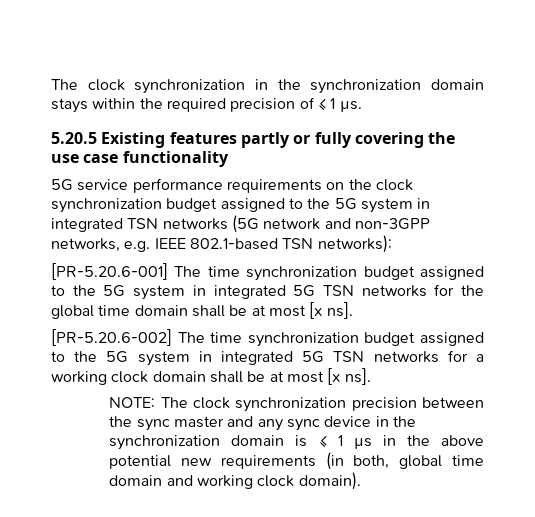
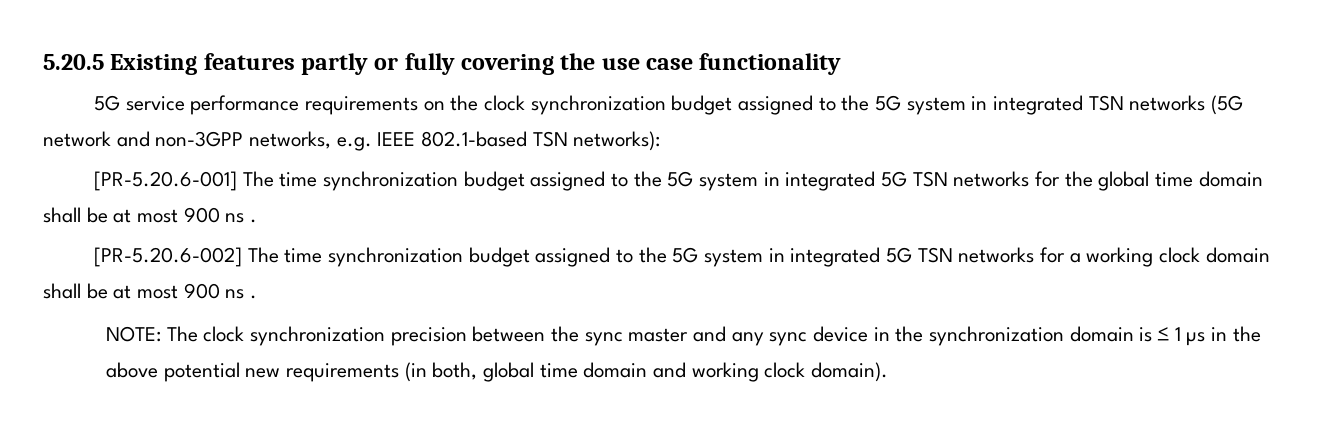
- The clock synchronization in the synchronization domain stays within the required precision of ≤ 1 µs.
- [PR-5.20.6-001] The time synchronization budget assigned to the 5G system in integrated 5G TSN networks for the global time domain shall be at most [x ns].
+ [PR-5.20.6-001] The time synchronization budget assigned to the 5G system in integrated 5G TSN networks for the global time domain shall be at most 900 ns .
- [PR-5.20.6-002] The time synchronization budget assigned to the 5G system in integrated 5G TSN networks for a working clock domain shall be at most [x ns].
+ [PR-5.20.6-002] The time synchronization budget assigned to the 5G system in integrated 5G TSN networks for a working clock domain shall be at most 900 ns .

